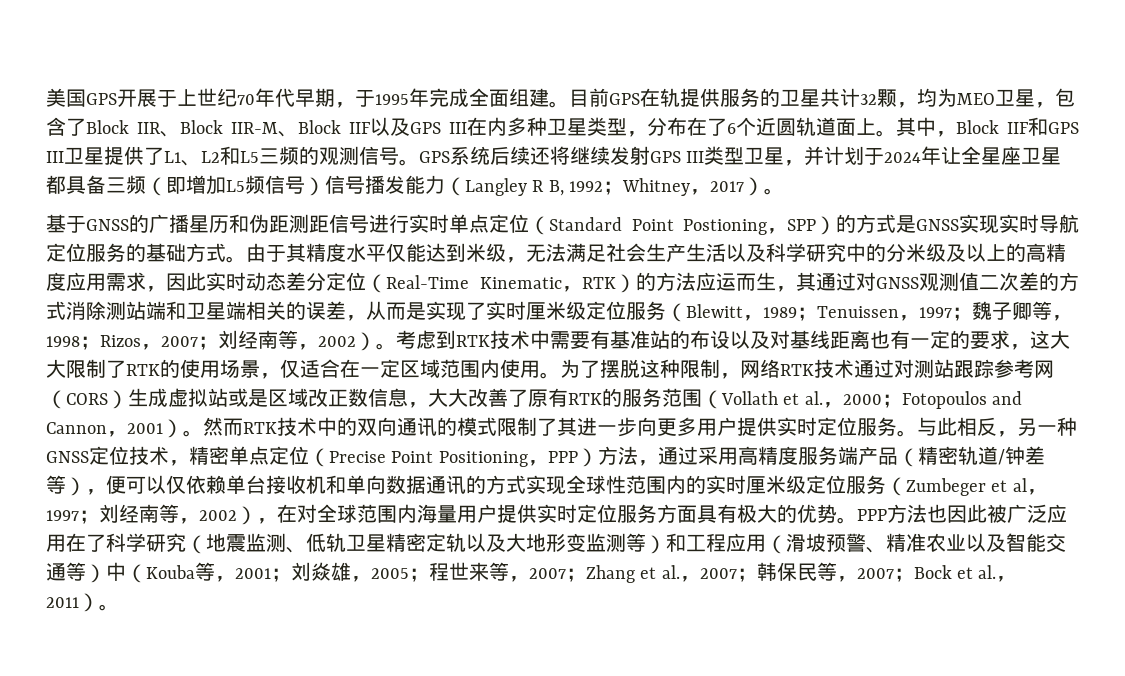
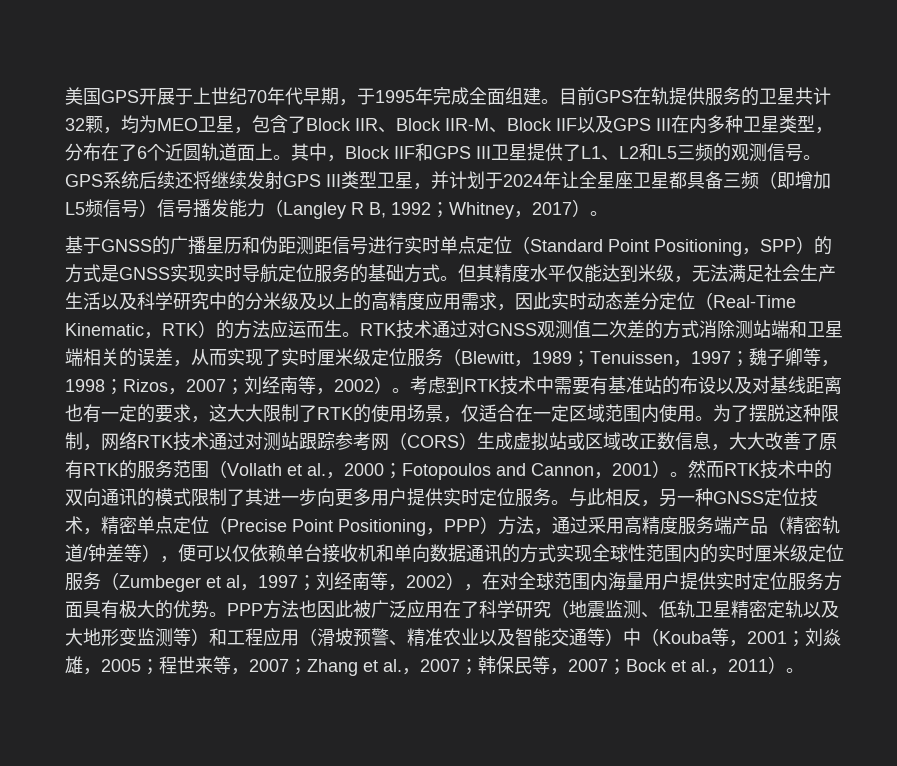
- 基于GNSS的广播星历和伪距测距信号进行实时单点定位（Standard Point Postioning，SPP）的方式是GNSS实现实时导航定位服务的基础方式。
+ 基于GNSS的广播星历和伪距测距信号进行实时单点定位（Standard Point Positioning，SPP）的方式是GNSS实现实时导航定位服务的基础方式。
- 由于其精度水平仅能达到米级，无法满足社会生产生活以及科学研究中的分米级及以上的高精度应用需求，因此实时动态差分定位（Real-Time Kinematic，RTK）的方法应运而生，其通过对GNSS观测值二次差的方式消除测站端和卫星端相关的误差，从而是实现了实时厘米级定位服务（Blewitt，1989；
+ 但其精度水平仅能达到米级，无法满足社会生产生活以及科学研究中的分米级及以上的高精度应用需求，因此实时动态差分定位（Real-Time Kinematic，RTK）的方法应运而生。RTK技术通过对GNSS观测值二次差的方式消除测站端和卫星端相关的误差，从而实现了实时厘米级定位服务（Blewitt，1989；
- 为了摆脱这种限制，网络RTK技术通过对测站跟踪参考网（CORS）生成虚拟站或是区域改正数信息，大大改善了原有RTK的服务范围（Vollath et al.，2000；Fotopoulos and Cannon，2001）。
+ 为了摆脱这种限制，网络RTK技术通过对测站跟踪参考网（CORS）生成虚拟站或区域改正数信息，大大改善了原有RTK的服务范围（Vollath et al.，2000；Fotopoulos and Cannon，2001）。

